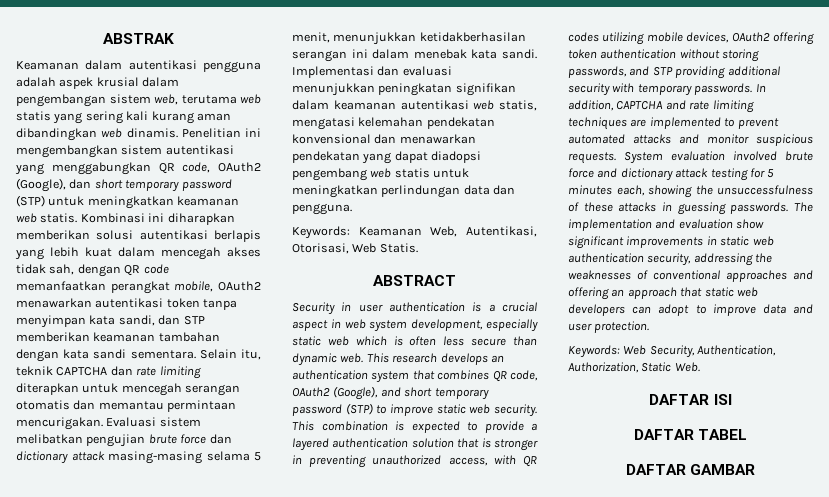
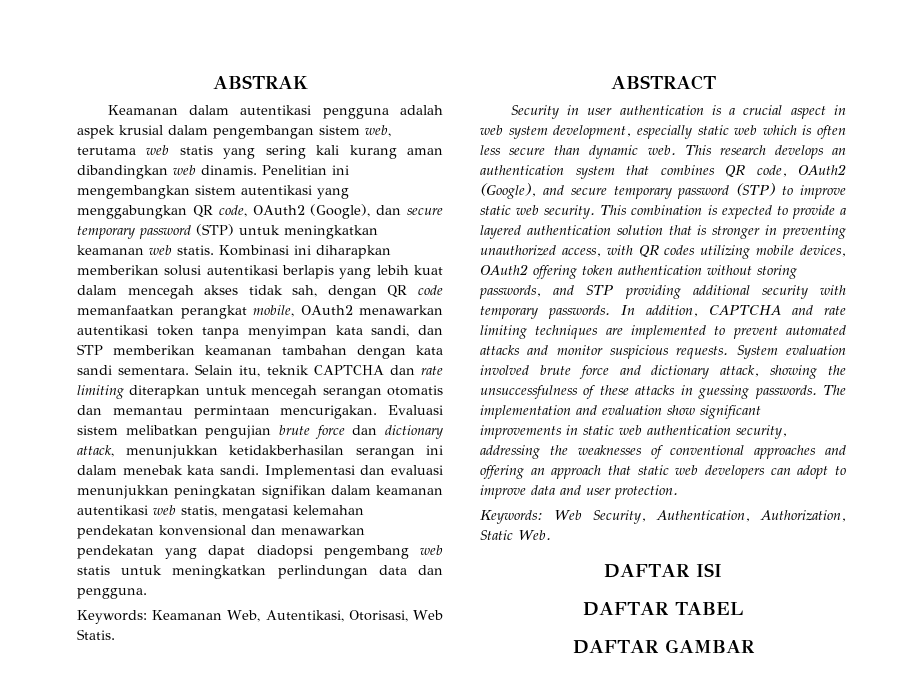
- Penelitian ini mengembangkan sistem autentikasi yang menggabungkan QR code, OAuth2 (Google), dan short temporary password (STP) untuk meningkatkan keamanan web statis.
+ Penelitian ini mengembangkan sistem autentikasi yang menggabungkan QR code, OAuth2 (Google), dan secure temporary password (STP) untuk meningkatkan keamanan web statis.
- Evaluasi sistem melibatkan pengujian brute force dan dictionary attack masing-masing selama 5 menit, menunjukkan ketidakberhasilan serangan ini dalam menebak kata sandi.
+ Evaluasi sistem melibatkan pengujian brute force dan dictionary attack, menunjukkan ketidakberhasilan serangan ini dalam menebak kata sandi.
- This research develops an authentication system that combines QR code, OAuth2 (Google), and short temporary password (STP) to improve static web security.
+ This research develops an authentication system that combines QR code, OAuth2 (Google), and secure temporary password (STP) to improve static web security.
- System evaluation involved brute force and dictionary attack testing for 5 minutes each, showing the unsuccessfulness of these attacks in guessing passwords.
+ System evaluation involved brute force and dictionary attack, showing the unsuccessfulness of these attacks in guessing passwords.

